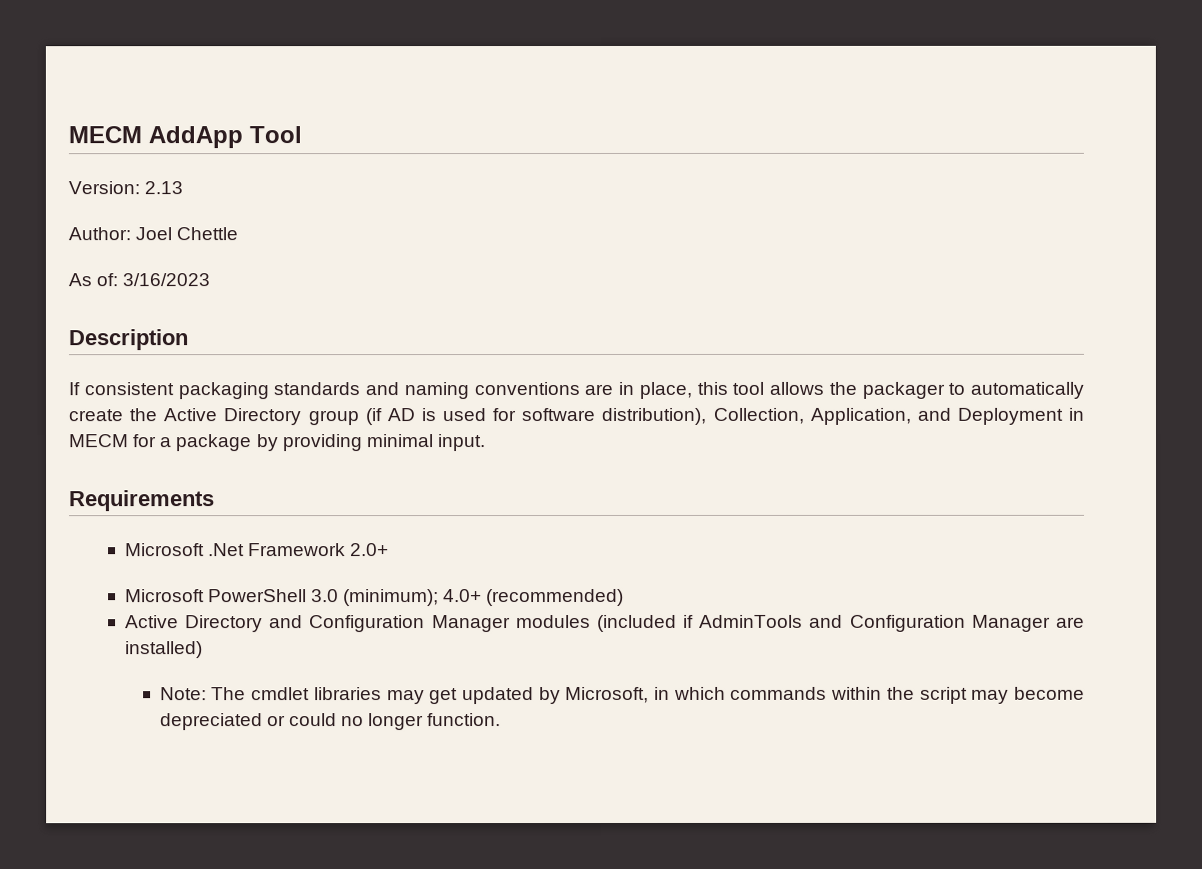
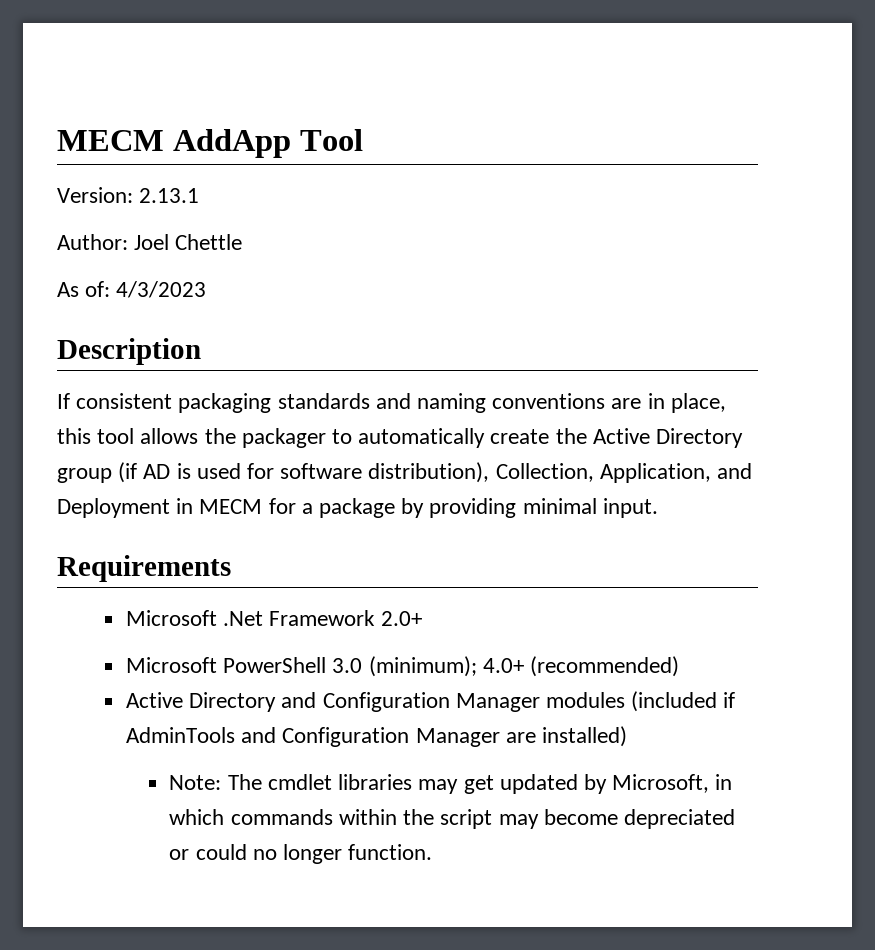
- Version: 2.13
+ Version: 2.13.1
- As of: 3/16/2023
+ As of: 4/3/2023

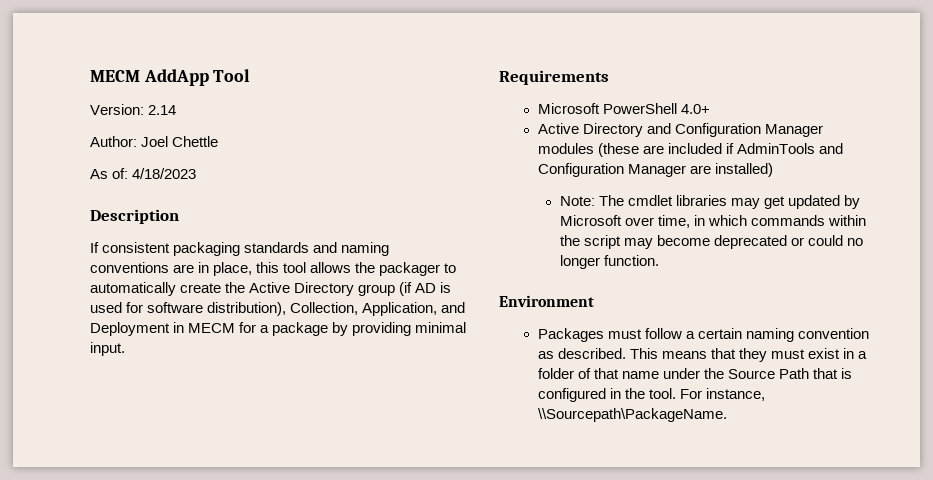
- Version: 2.13.1
+ Version: 2.14
- As of: 4/3/2023
+ As of: 4/18/2023
- Microsoft .Net Framework 2.0+
- Microsoft PowerShell 3.0 (minimum); 4.0+ (recommended)
+ Microsoft PowerShell 4.0+
- Active Directory and Configuration Manager modules (included if AdminTools and Configuration Manager are installed)
+ Active Directory and Configuration Manager modules (these are included if AdminTools and Configuration Manager are installed)
- Note: The cmdlet libraries may get updated by Microsoft, in which commands within the script may become depreciated or could no longer function.
+ Note: The cmdlet libraries may get updated by Microsoft over time, in which commands within the script may become deprecated or could no longer function.
+ Environment
+ Packages must follow a certain naming convention as described. This means that they must exist in a folder of that name under the Source Path that is configured in the tool. For instance, \\Sourcepath\PackageName.

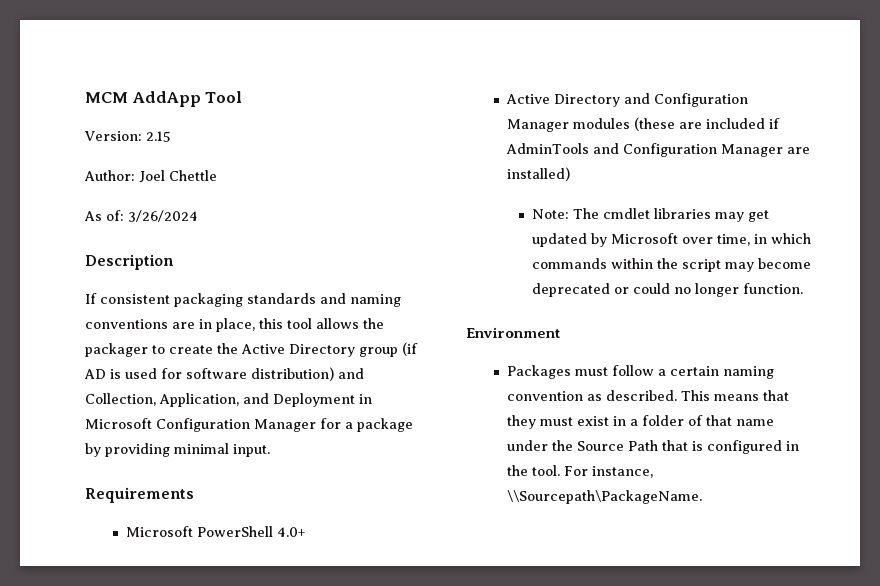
- MECM AddApp Tool
+ MCM AddApp Tool
- Version: 2.14
+ Version: 2.15
- As of: 4/18/2023
+ As of: 3/26/2024
- If consistent packaging standards and naming conventions are in place, this tool allows the packager to automatically create the Active Directory group (if AD is used for software distribution), Collection, Application, and Deployment in MECM for a package by providing minimal input.
+ If consistent packaging standards and naming conventions are in place, this tool allows the packager to create the Active Directory group (if AD is used for software distribution) and Collection, Application, and Deployment in Microsoft Configuration Manager for a package by providing minimal input.

